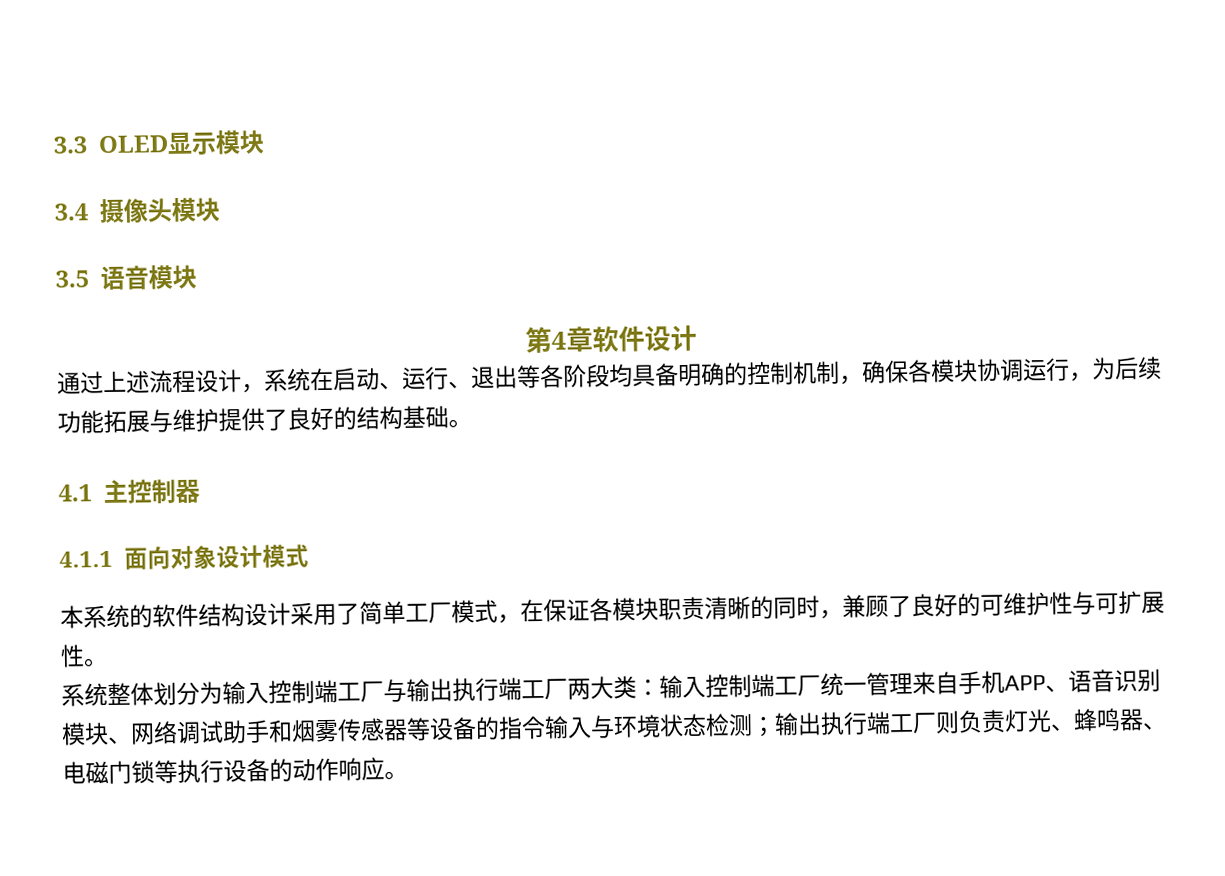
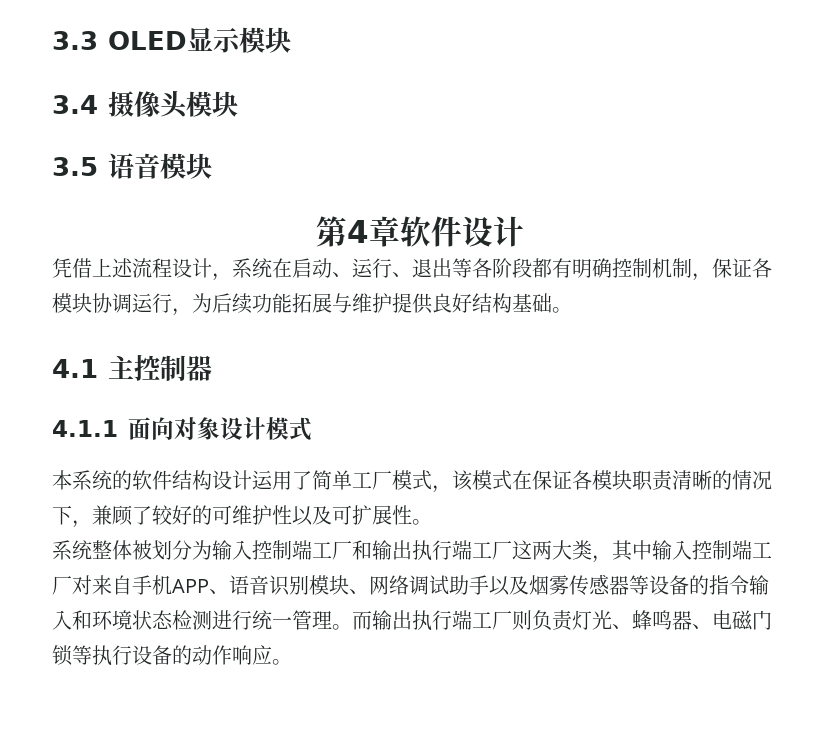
- 通过上述流程设计，系统在启动、运行、退出等各阶段均具备明确的控制机制，确保各模块协调运行，为后续功能拓展与维护提供了良好的结构基础。
+ 凭借上述流程设计，系统在启动、运行、退出等各阶段都有明确控制机制，保证各模块协调运行，为后续功能拓展与维护提供良好结构基础。
- 本系统的软件结构设计采用了简单工厂模式，在保证各模块职责清晰的同时，兼顾了良好的可维护性与可扩展性。
+ 本系统的软件结构设计运用了简单工厂模式，该模式在保证各模块职责清晰的情况下，兼顾了较好的可维护性以及可扩展性。
- 系统整体划分为输入控制端工厂与输出执行端工厂两大类：输入控制端工厂统一管理来自手机APP、语音识别模块、网络调试助手和烟雾传感器等设备的指令输入与环境状态检测；输出执行端工厂则负责灯光、蜂鸣器、电磁门锁等执行设备的动作响应。
+ 系统整体被划分为输入控制端工厂和输出执行端工厂这两大类，其中输入控制端工厂对来自手机APP、语音识别模块、网络调试助手以及烟雾传感器等设备的指令输入和环境状态检测进行统一管理。而输出执行端工厂则负责灯光、蜂鸣器、电磁门锁等执行设备的动作响应。

